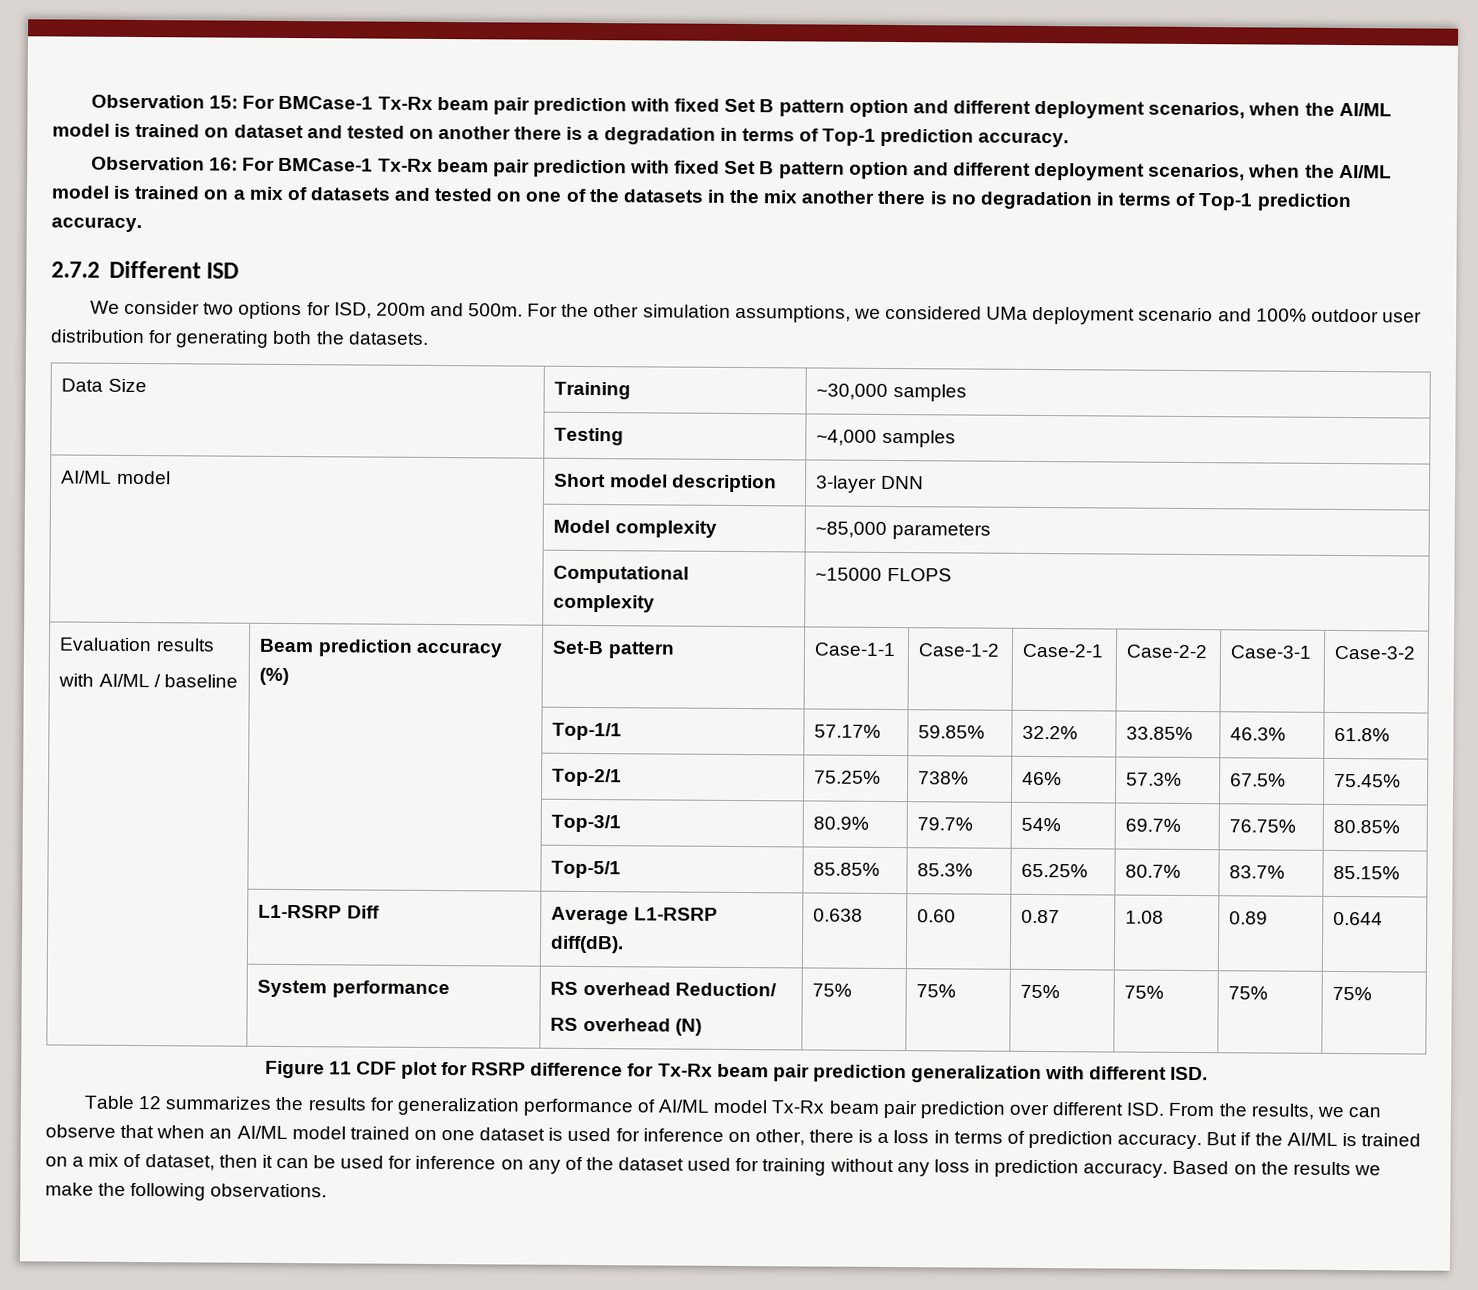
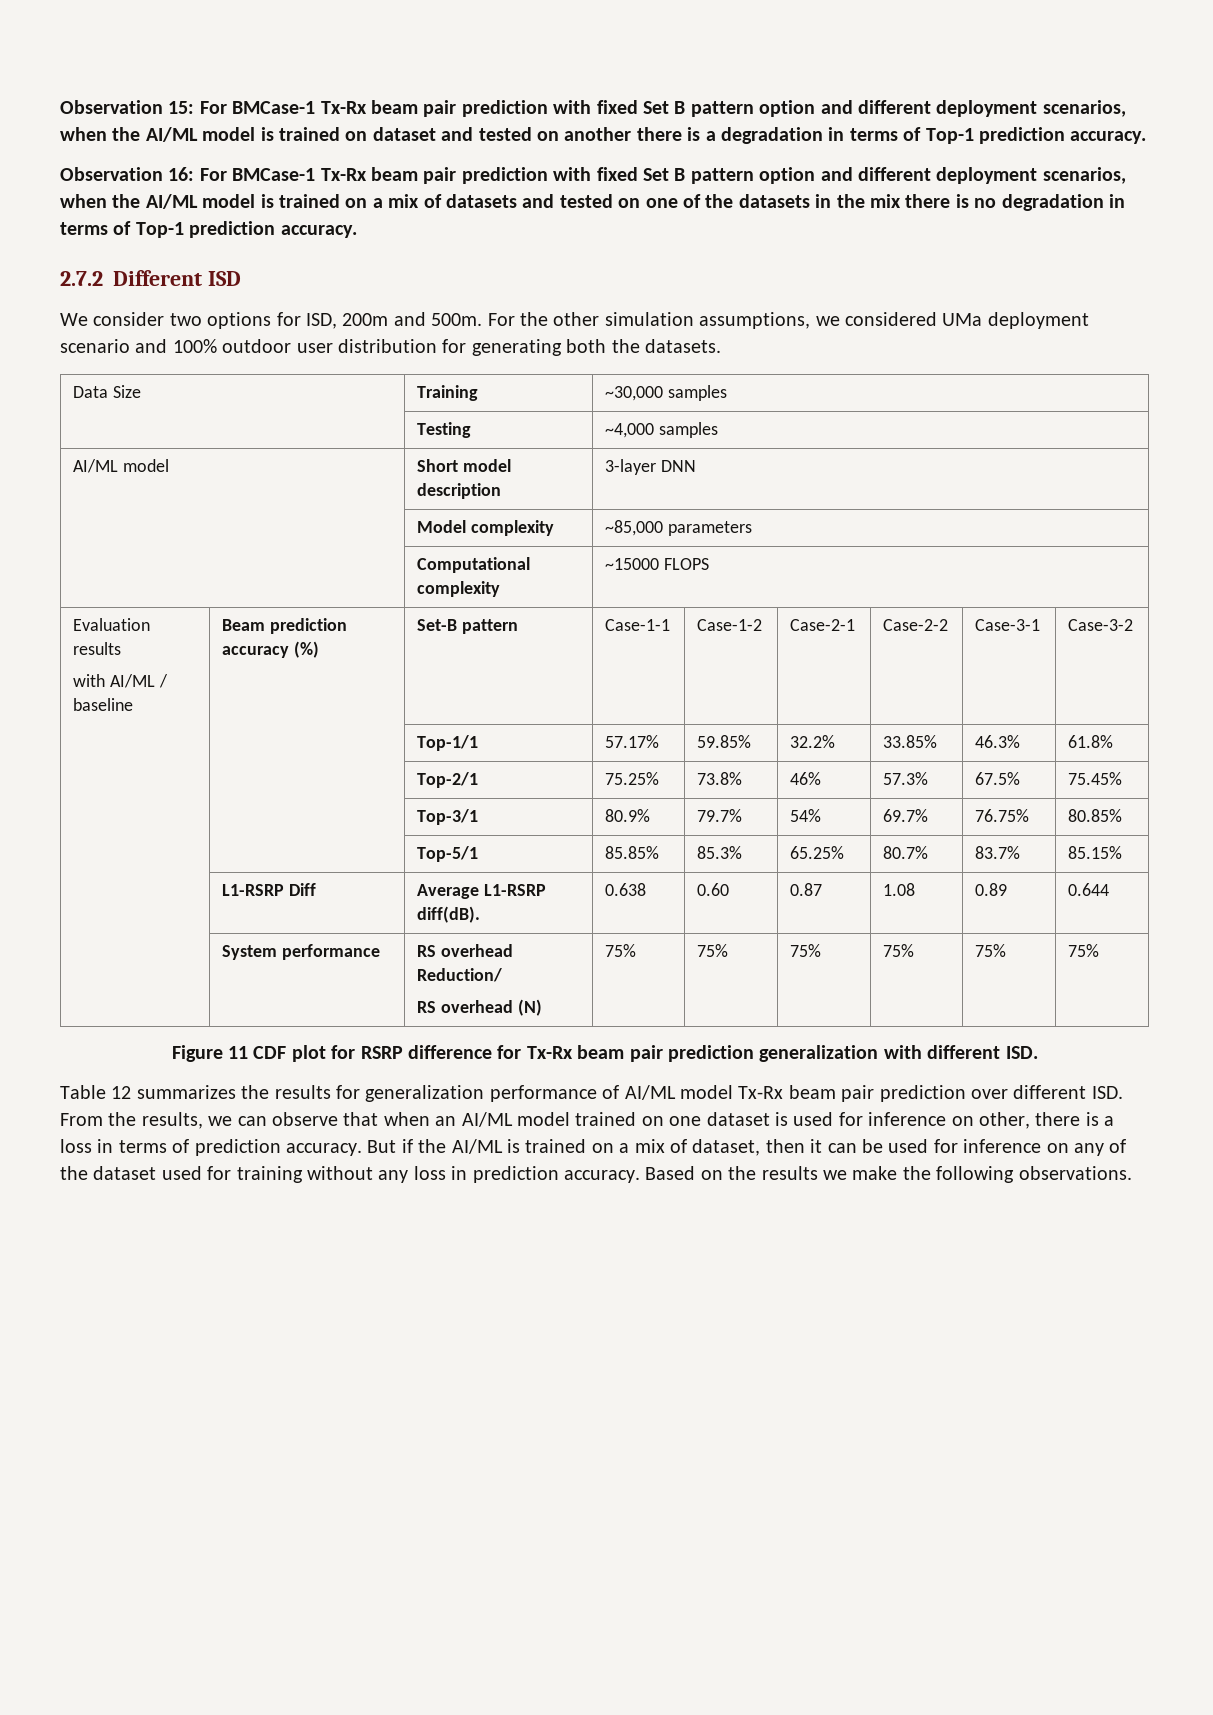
- Observation 16: For BMCase-1 Tx-Rx beam pair prediction with fixed Set B pattern option and different deployment scenarios, when the AI/ML model is trained on a mix of datasets and tested on one of the datasets in the mix another there is no degradation in terms of Top-1 prediction accuracy.
+ Observation 16: For BMCase-1 Tx-Rx beam pair prediction with fixed Set B pattern option and different deployment scenarios, when the AI/ML model is trained on a mix of datasets and tested on one of the datasets in the mix there is no degradation in terms of Top-1 prediction accuracy.
- | | Top-2/1 | 75.25% | 738% | 46% | 57.3% | 67.5% | 75.45%
+ | | Top-2/1 | 75.25% | 73.8% | 46% | 57.3% | 67.5% | 75.45%

